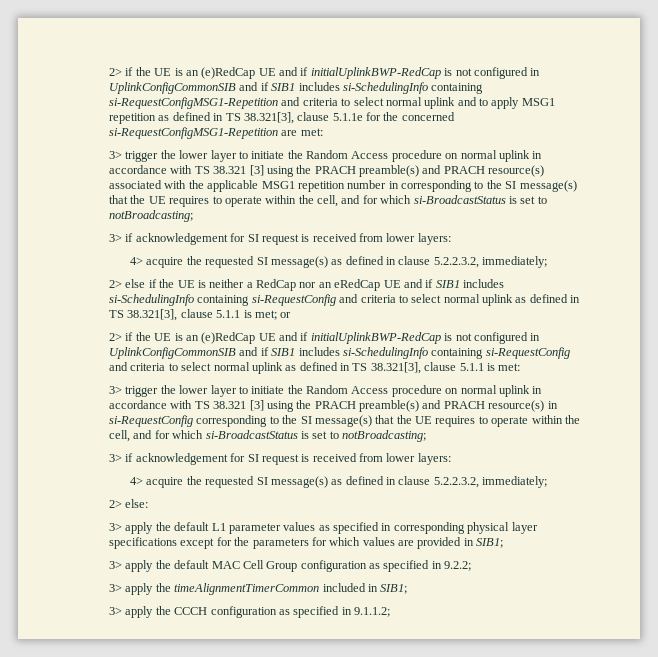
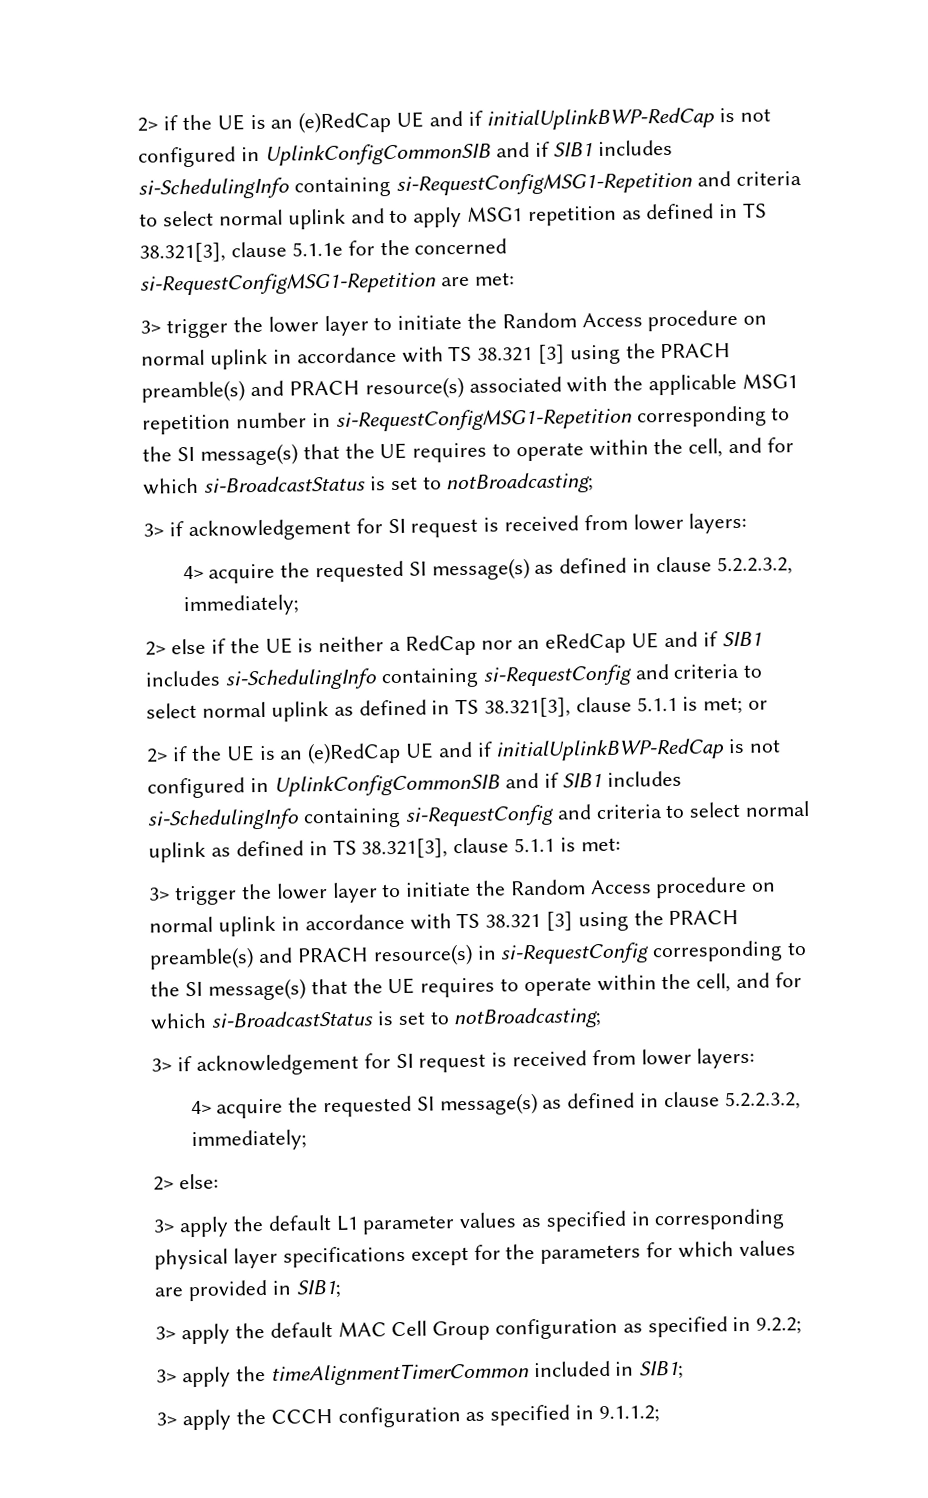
- 3> trigger the lower layer to initiate the Random Access procedure on normal uplink in accordance with TS 38.321 [3] using the PRACH preamble(s) and PRACH resource(s) associated with the applicable MSG1 repetition number in corresponding to the SI message(s) that the UE requires to operate within the cell, and for which si-BroadcastStatus is set to notBroadcasting;
+ 3> trigger the lower layer to initiate the Random Access procedure on normal uplink in accordance with TS 38.321 [3] using the PRACH preamble(s) and PRACH resource(s) associated with the applicable MSG1 repetition number in si-RequestConfigMSG1-Repetition corresponding to the SI message(s) that the UE requires to operate within the cell, and for which si-BroadcastStatus is set to notBroadcasting;

